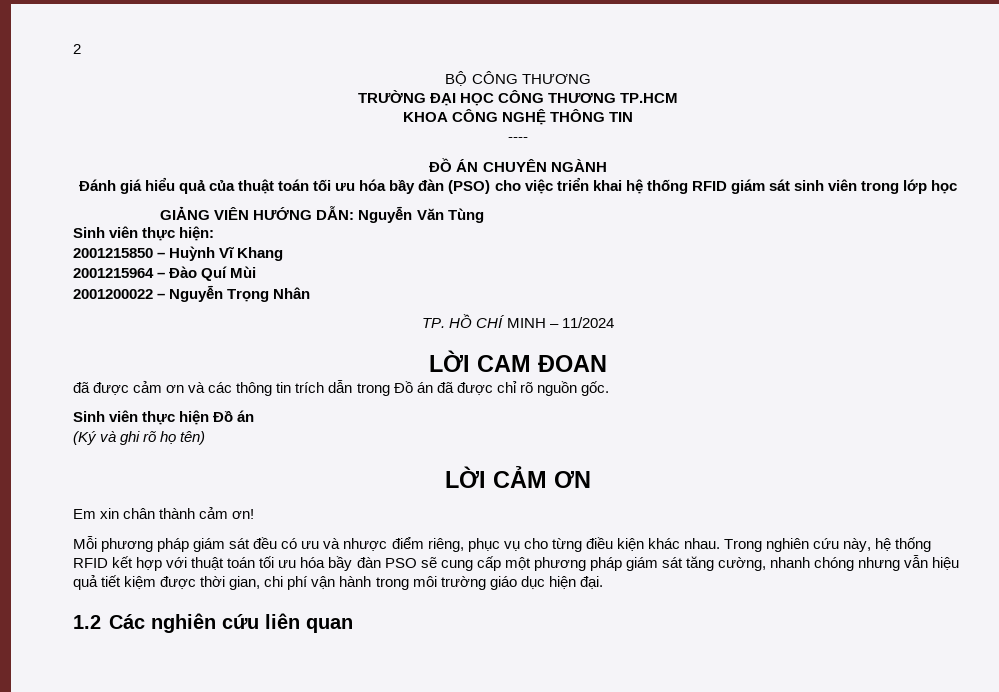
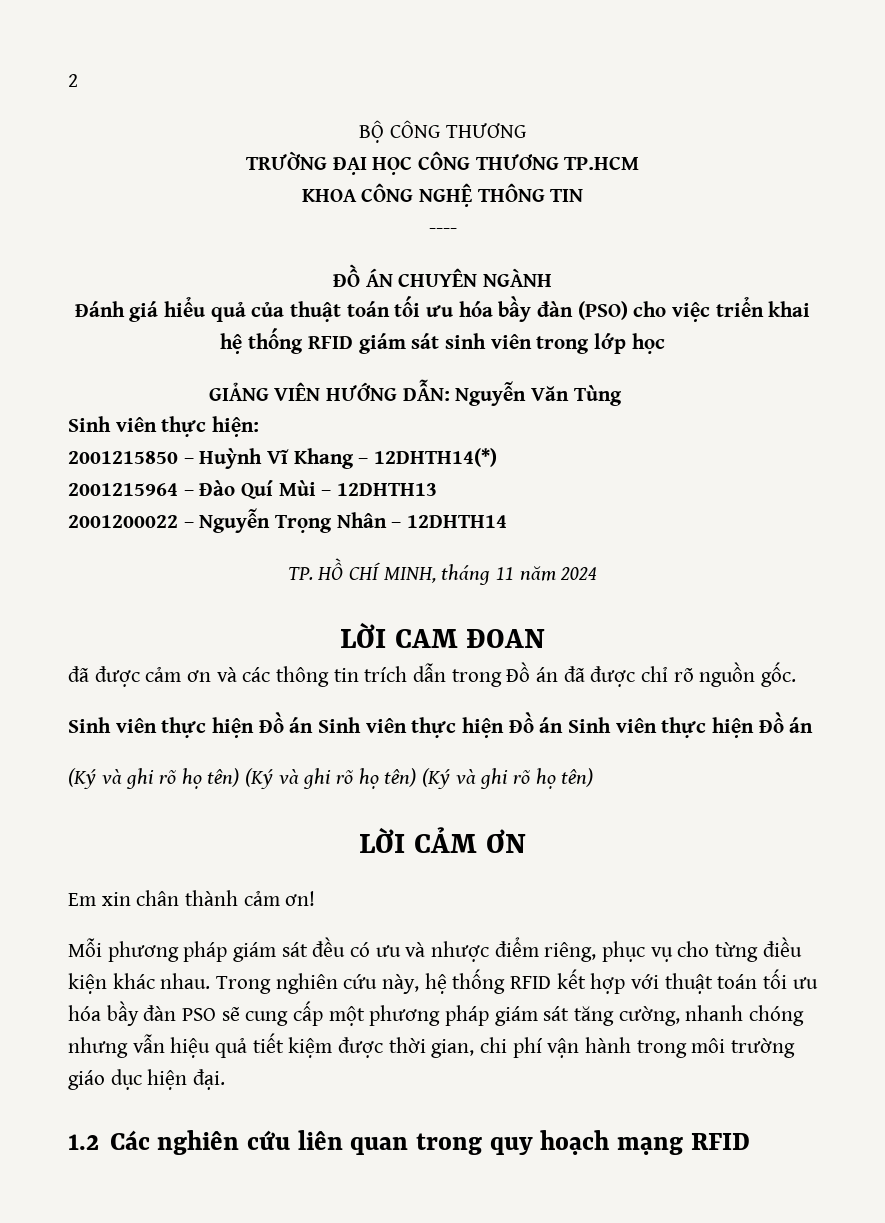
- 2001215850 – Huỳnh Vĩ Khang
+ 2001215850 – Huỳnh Vĩ Khang – 12DHTH14(*)
- 2001215964 – Đào Quí Mùi
+ 2001215964 – Đào Quí Mùi – 12DHTH13
- 2001200022 – Nguyễn Trọng Nhân
+ 2001200022 – Nguyễn Trọng Nhân – 12DHTH14
- TP. HỒ CHÍ MINH – 11/2024
+ TP. HỒ CHÍ MINH, tháng 11 năm 2024
- Sinh viên thực hiện Đồ án
- (Ký và ghi rõ họ tên)
+ Sinh viên thực hiện Đồ án Sinh viên thực hiện Đồ án Sinh viên thực hiện Đồ án
+ (Ký và ghi rõ họ tên) (Ký và ghi rõ họ tên) (Ký và ghi rõ họ tên)
- 1.2 Các nghiên cứu liên quan
+ 1.2 Các nghiên cứu liên quan trong quy hoạch mạng RFID

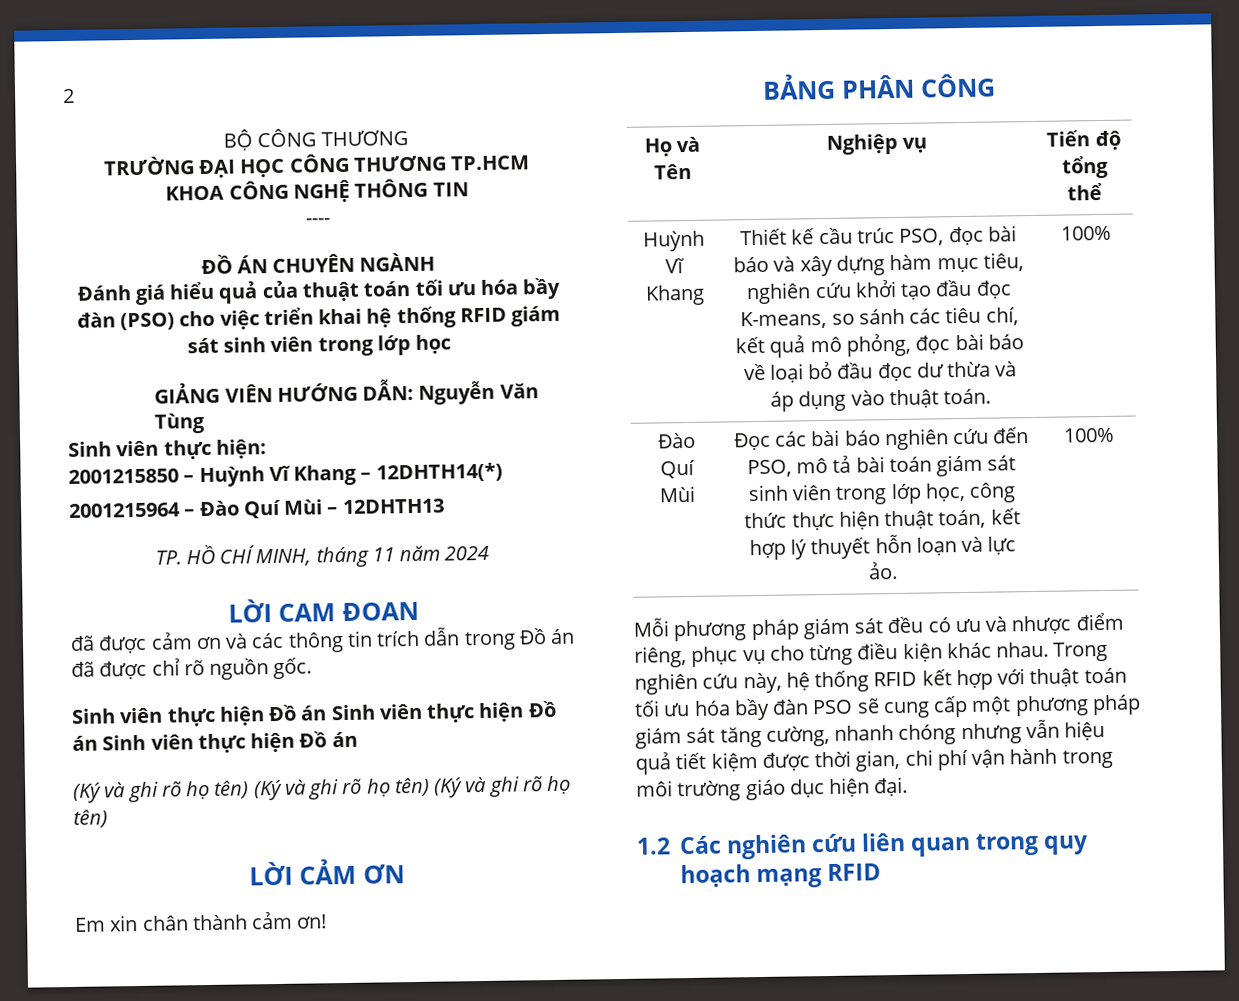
- 2001200022 – Nguyễn Trọng Nhân – 12DHTH14
+ BẢNG PHÂN CÔNG
+ Họ và Tên | Nghiệp vụ | Tiến độ tổng thể
+ Huỳnh Vĩ Khang | Thiết kế cầu trúc PSO, đọc bài báo và xây dựng hàm mục tiêu, nghiên cứu khởi tạo đầu đọc K-means, so sánh các tiêu chí, kết quả mô phỏng, đọc bài báo về loại bỏ đầu đọc dư thừa và áp dụng vào thuật toán. | 100%
+ Đào Quí Mùi | Đọc các bài báo nghiên cứu đến PSO, mô tả bài toán giám sát sinh viên trong lớp học, công thức thực hiện thuật toán, kết hợp lý thuyết hỗn loạn và lực ảo. | 100%

